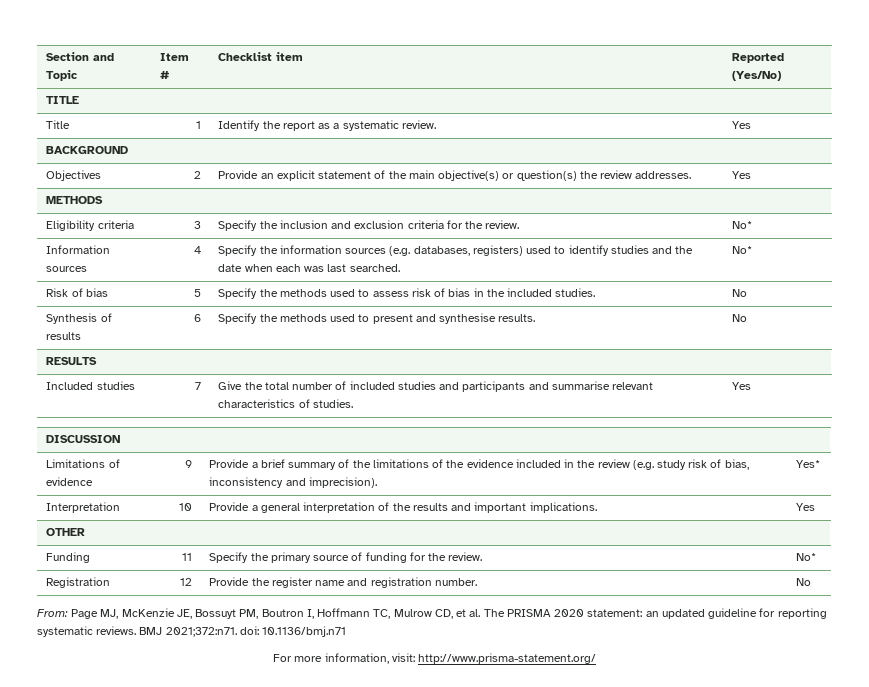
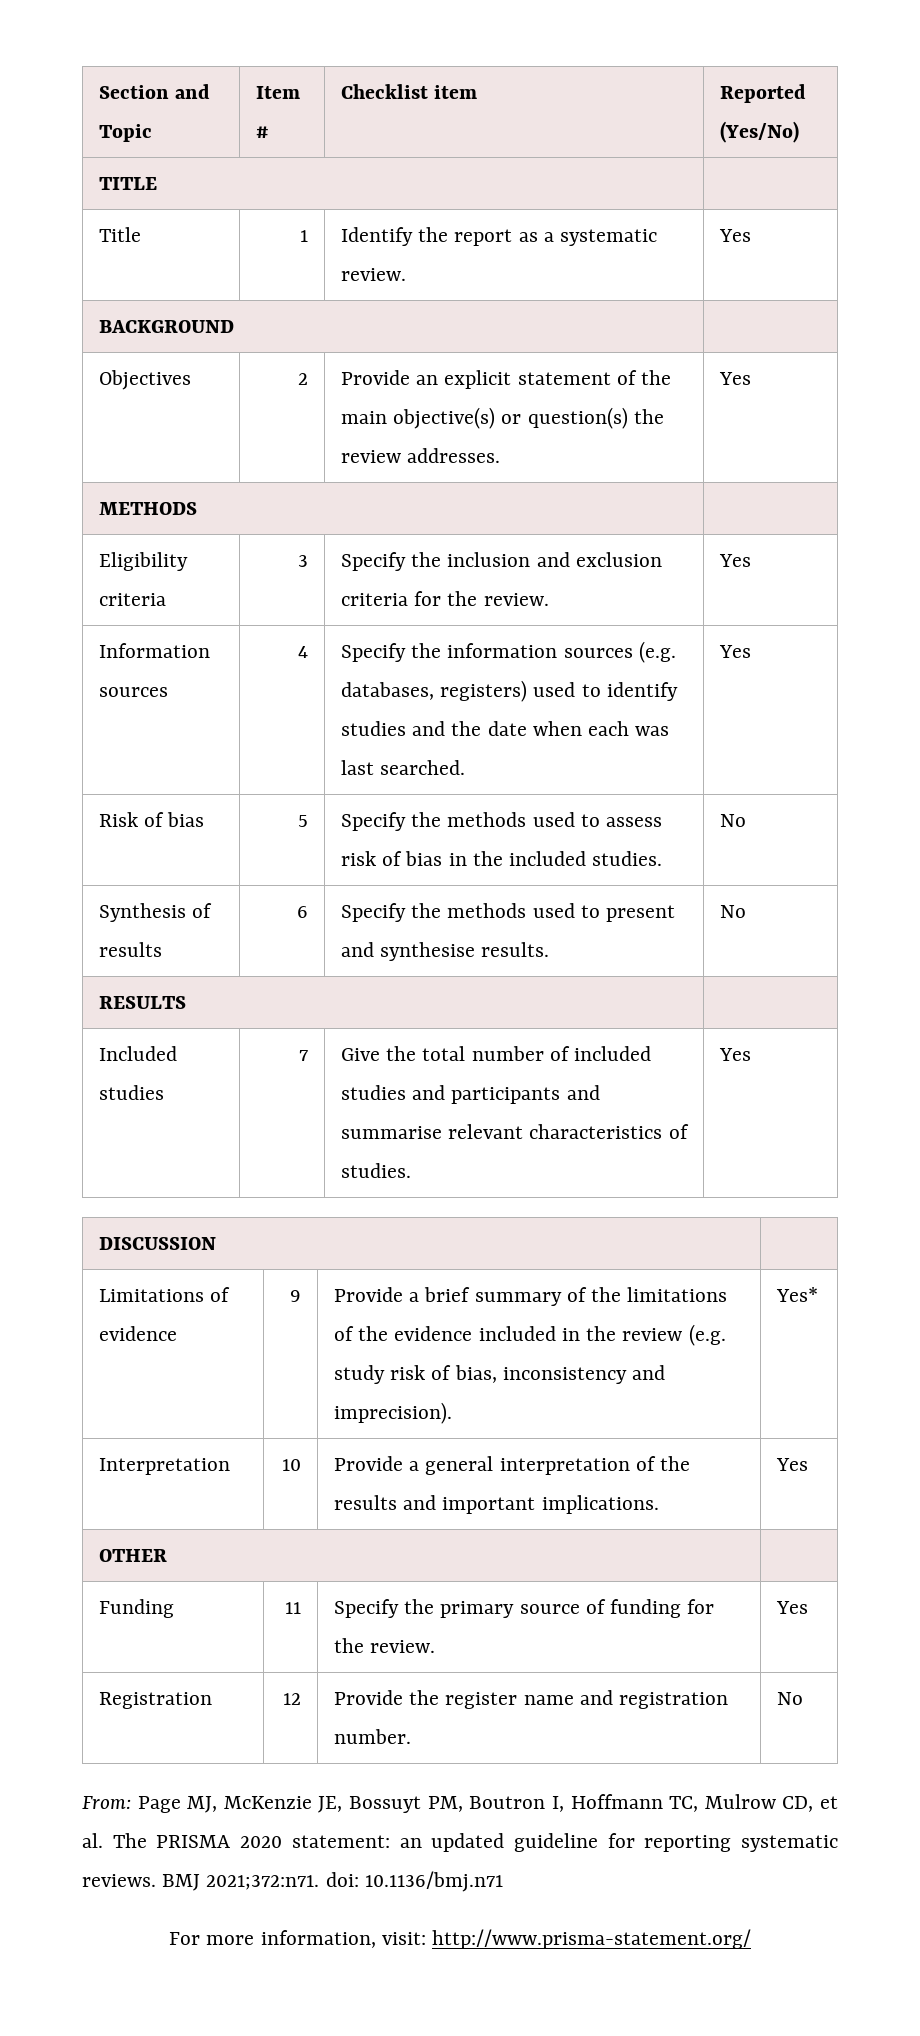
- Eligibility criteria | 3 | Specify the inclusion and exclusion criteria for the review. | No*
+ Eligibility criteria | 3 | Specify the inclusion and exclusion criteria for the review. | Yes
- Information sources | 4 | Specify the information sources (e.g. databases, registers) used to identify studies and the date when each was last searched. | No*
+ Information sources | 4 | Specify the information sources (e.g. databases, registers) used to identify studies and the date when each was last searched. | Yes
- Funding | 11 | Specify the primary source of funding for the review. | No*
+ Funding | 11 | Specify the primary source of funding for the review. | Yes

